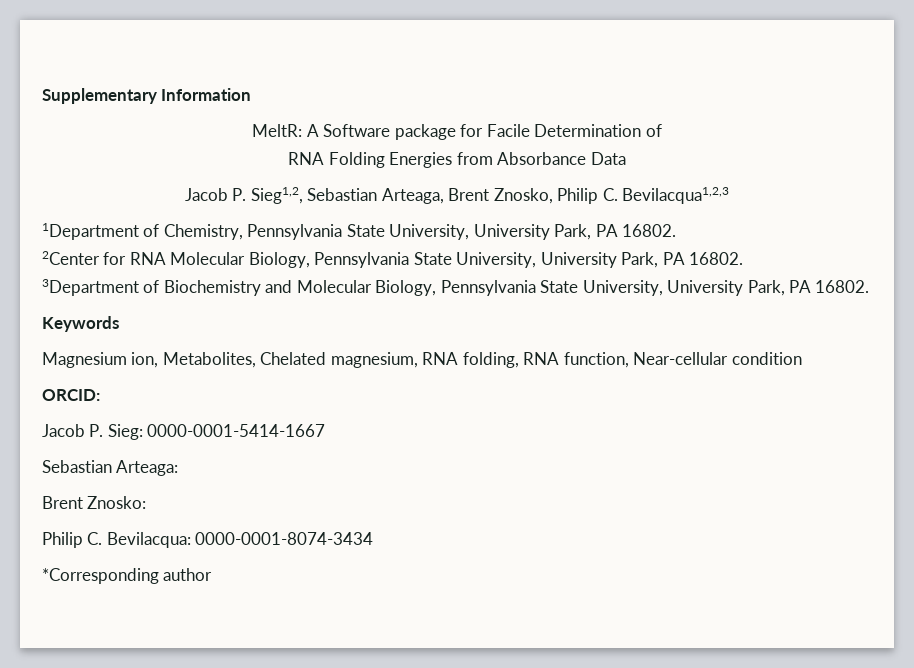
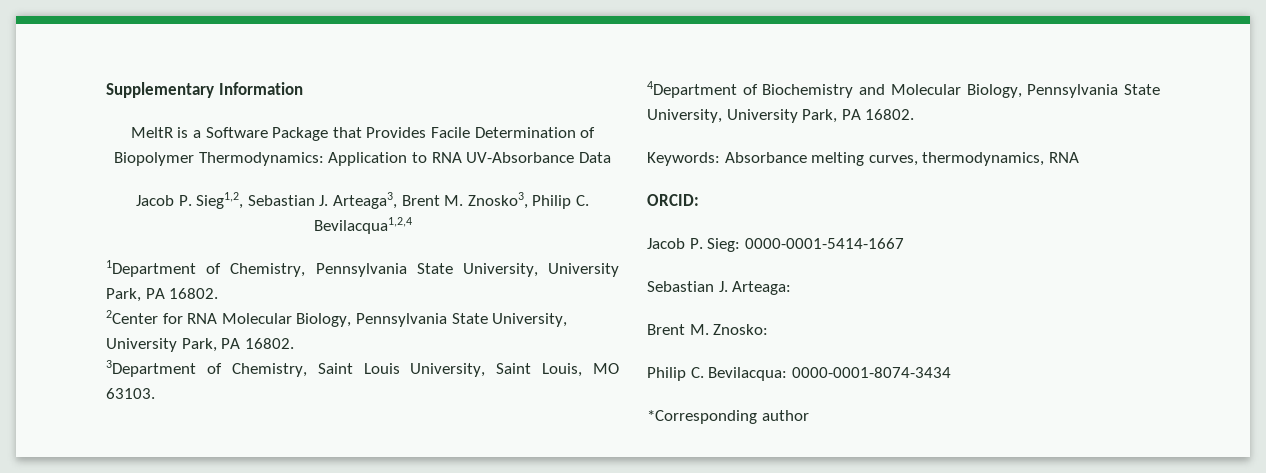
- MeltR: A Software package for Facile Determination of
- RNA Folding Energies from Absorbance Data
+ MeltR is a Software Package that Provides Facile Determination of Biopolymer Thermodynamics: Application to RNA UV-Absorbance Data
- Jacob P. Sieg1,2, Sebastian Arteaga, Brent Znosko, Philip C. Bevilacqua1,2,3
+ Jacob P. Sieg1,2, Sebastian J. Arteaga3, Brent M. Znosko3, Philip C. Bevilacqua1,2,4
- 3Department of Biochemistry and Molecular Biology, Pennsylvania State University, University Park, PA 16802.
+ 3Department of Chemistry, Saint Louis University, Saint Louis, MO 63103.
+ 4Department of Biochemistry and Molecular Biology, Pennsylvania State University, University Park, PA 16802.
- Keywords
- Magnesium ion, Metabolites, Chelated magnesium, RNA folding, RNA function, Near-cellular condition
+ Keywords: Absorbance melting curves, thermodynamics, RNA
- Sebastian Arteaga:
+ Sebastian J. Arteaga:
- Brent Znosko:
+ Brent M. Znosko:

